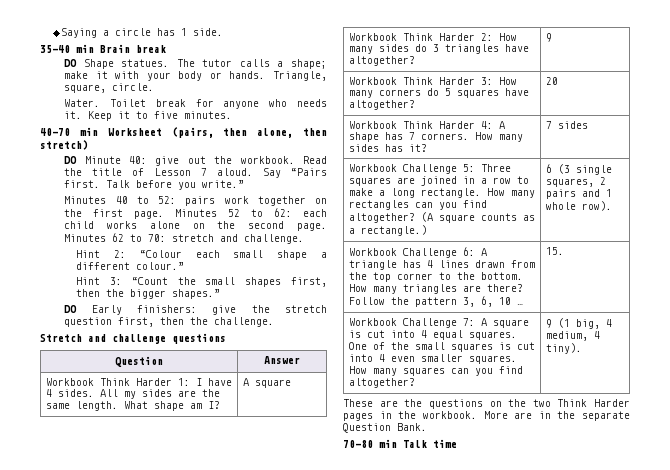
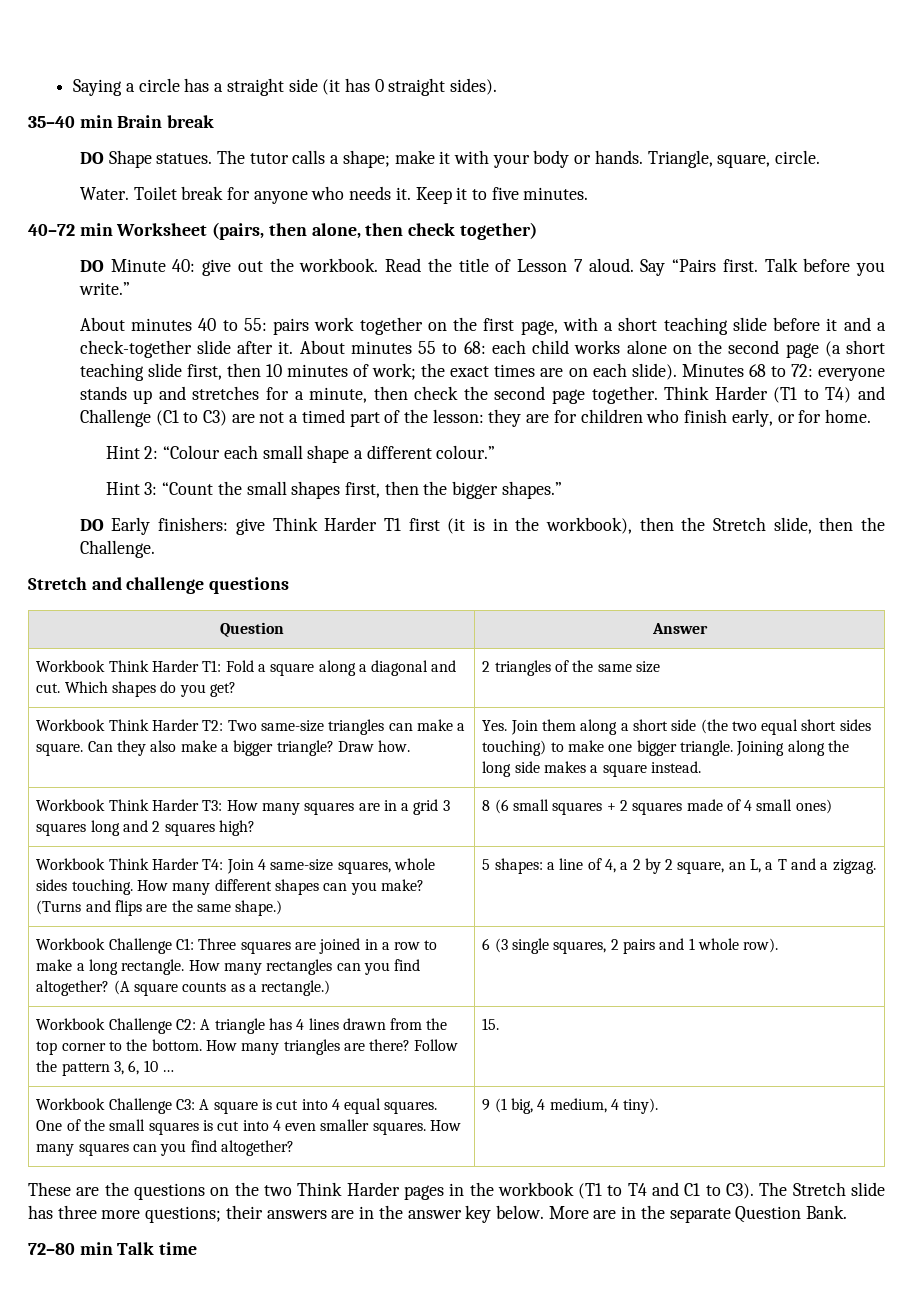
- Saying a circle has 1 side.
+ Saying a circle has a straight side (it has 0 straight sides).
- 40–70 min Worksheet (pairs, then alone, then stretch)
+ 40–72 min Worksheet (pairs, then alone, then check together)
- Minutes 40 to 52: pairs work together on the first page. Minutes 52 to 62: each child works alone on the second page. Minutes 62 to 70: stretch and challenge.
+ About minutes 40 to 55: pairs work together on the first page, with a short teaching slide before it and a check-together slide after it. About minutes 55 to 68: each child works alone on the second page (a short teaching slide first, then 10 minutes of work; the exact times are on each slide). Minutes 68 to 72: everyone stands up and stretches for a minute, then check the second page together. Think Harder (T1 to T4) and Challenge (C1 to C3) are not a timed part of the lesson: they are for children who finish early, or for home.
- DO Early finishers: give the stretch question first, then the challenge.
+ DO Early finishers: give Think Harder T1 first (it is in the workbook), then the Stretch slide, then the Challenge.
- Workbook Think Harder 1: I have 4 sides. All my sides are the same length. What shape am I? | A square
- Workbook Think Harder 2: How many sides do 3 triangles have altogether? | 9
- Workbook Think Harder 3: How many corners do 5 squares have altogether? | 20
- Workbook Think Harder 4: A shape has 7 corners. How many sides has it? | 7 sides
- Workbook Challenge 5: Three squares are joined in a row to make a long rectangle. How many rectangles can you find altogether? (A square counts as a rectangle.) | 6 (3 single squares, 2 pairs and 1 whole row).
+ Workbook Think Harder T1: Fold a square along a diagonal and cut. Which shapes do you get? | 2 triangles of the same size
+ Workbook Think Harder T2: Two same-size triangles can make a square. Can they also make a bigger triangle? Draw how. | Yes. Join them along a short side (the two equal short sides touching) to make one bigger triangle. Joining along the long side makes a square instead.
+ Workbook Think Harder T3: How many squares are in a grid 3 squares long and 2 squares high? | 8 (6 small squares + 2 squares made of 4 small ones)
+ Workbook Think Harder T4: Join 4 same-size squares, whole sides touching. How many different shapes can you make? (Turns and flips are the same shape.) | 5 shapes: a line of 4, a 2 by 2 square, an L, a T and a zigzag.
+ Workbook Challenge C1: Three squares are joined in a row to make a long rectangle. How many rectangles can you find altogether? (A square counts as a rectangle.) | 6 (3 single squares, 2 pairs and 1 whole row).
- Workbook Challenge 6: A triangle has 4 lines drawn from the top corner to the bottom. How many triangles are there? Follow the pattern 3, 6, 10 … | 15.
+ Workbook Challenge C2: A triangle has 4 lines drawn from the top corner to the bottom. How many triangles are there? Follow the pattern 3, 6, 10 … | 15.
- Workbook Challenge 7: A square is cut into 4 equal squares. One of the small squares is cut into 4 even smaller squares. How many squares can you find altogether? | 9 (1 big, 4 medium, 4 tiny).
+ Workbook Challenge C3: A square is cut into 4 equal squares. One of the small squares is cut into 4 even smaller squares. How many squares can you find altogether? | 9 (1 big, 4 medium, 4 tiny).
- These are the questions on the two Think Harder pages in the workbook.
+ These are the questions on the two Think Harder pages in the workbook (T1 to T4 and C1 to C3). The Stretch slide has three more questions; their answers are in the answer key below.
- 70–80 min Talk time
+ 72–80 min Talk time

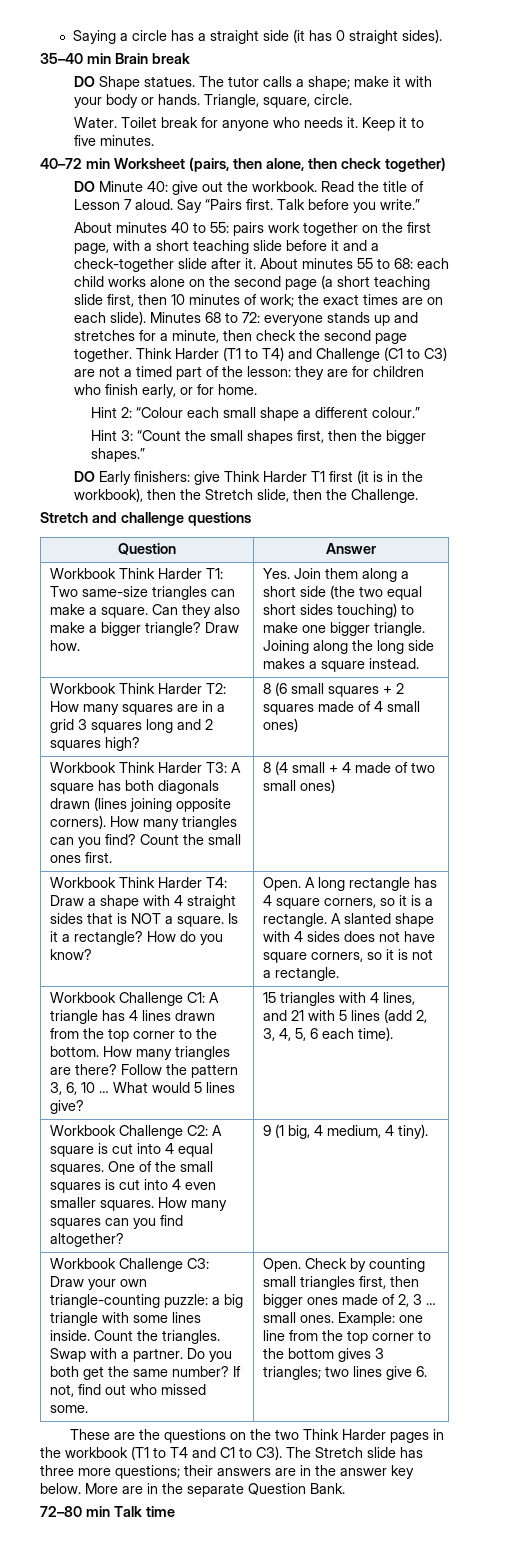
- Workbook Think Harder T1: Fold a square along a diagonal and cut. Which shapes do you get? | 2 triangles of the same size
- Workbook Think Harder T2: Two same-size triangles can make a square.
+ Workbook Think Harder T1: Two same-size triangles can make a square.
- Workbook Think Harder T3: How many squares are in a grid 3 squares long and 2 squares high? | 8 (6 small squares + 2 squares made of 4 small ones)
+ Workbook Think Harder T2: How many squares are in a grid 3 squares long and 2 squares high? | 8 (6 small squares + 2 squares made of 4 small ones)
- Workbook Think Harder T4: Join 4 same-size squares, whole sides touching. How many different shapes can you make? (Turns and flips are the same shape.) | 5 shapes: a line of 4, a 2 by 2 square, an L, a T and a zigzag.
- Workbook Challenge C1: Three squares are joined in a row to make a long rectangle. How many rectangles can you find altogether? (A square counts as a rectangle.) | 6 (3 single squares, 2 pairs and 1 whole row).
- Workbook Challenge C2: A triangle has 4 lines drawn from the top corner to the bottom. How many triangles are there? Follow the pattern 3, 6, 10 … | 15.
- Workbook Challenge C3: A square is cut into 4 equal squares. One of the small squares is cut into 4 even smaller squares. How many squares can you find altogether? | 9 (1 big, 4 medium, 4 tiny).
+ Workbook Think Harder T3: A square has both diagonals drawn (lines joining opposite corners). How many triangles can you find? Count the small ones first. | 8 (4 small + 4 made of two small ones)
+ Workbook Think Harder T4: Draw a shape with 4 straight sides that is NOT a square. Is it a rectangle? How do you know? | Open. A long rectangle has 4 square corners, so it is a rectangle. A slanted shape with 4 sides does not have square corners, so it is not a rectangle.
+ Workbook Challenge C1: A triangle has 4 lines drawn from the top corner to the bottom. How many triangles are there? Follow the pattern 3, 6, 10 … What would 5 lines give? | 15 triangles with 4 lines, and 21 with 5 lines (add 2, 3, 4, 5, 6 each time).
+ Workbook Challenge C2: A square is cut into 4 equal squares. One of the small squares is cut into 4 even smaller squares. How many squares can you find altogether? | 9 (1 big, 4 medium, 4 tiny).
+ Workbook Challenge C3: Draw your own triangle-counting puzzle: a big triangle with some lines inside. Count the triangles. Swap with a partner. Do you both get the same number? If not, find out who missed some. | Open. Check by counting small triangles first, then bigger ones made of 2, 3 … small ones. Example: one line from the top corner to the bottom gives 3 triangles; two lines give 6.

